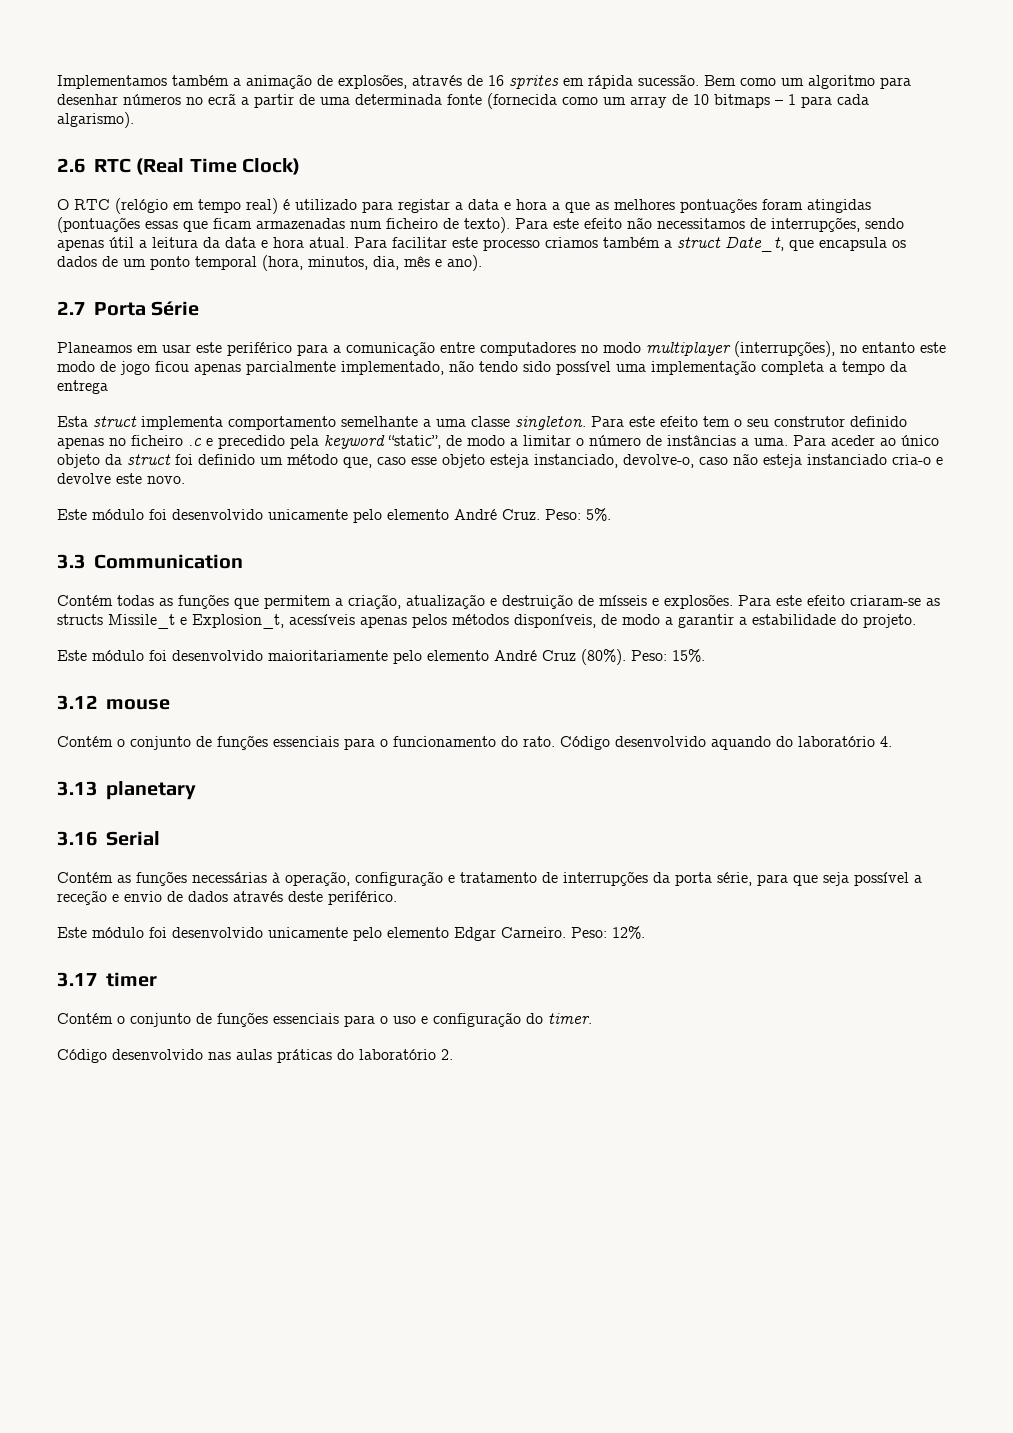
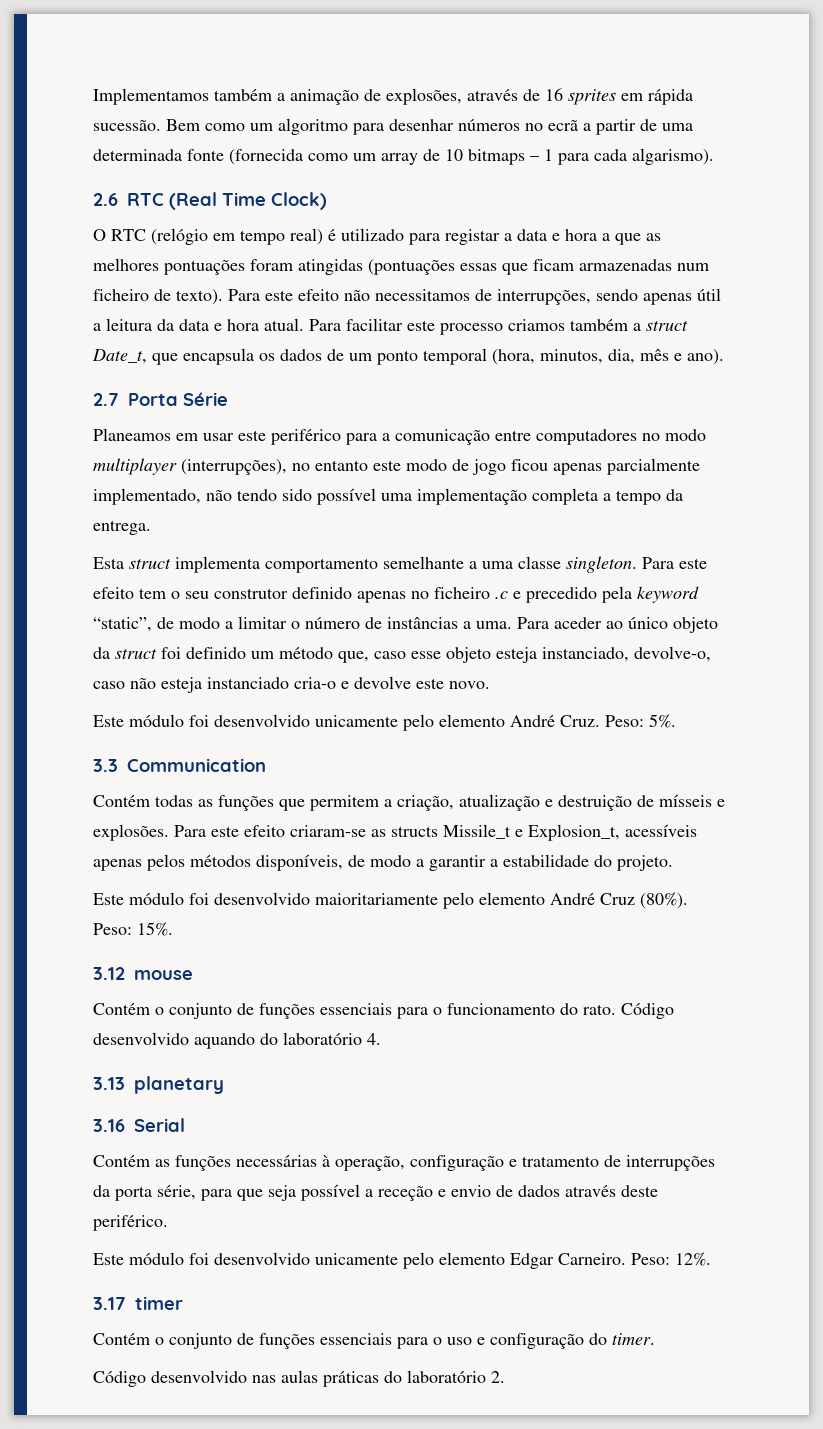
- Planeamos em usar este periférico para a comunicação entre computadores no modo multiplayer (interrupções), no entanto este modo de jogo ficou apenas parcialmente implementado, não tendo sido possível uma implementação completa a tempo da entrega
+ Planeamos em usar este periférico para a comunicação entre computadores no modo multiplayer (interrupções), no entanto este modo de jogo ficou apenas parcialmente implementado, não tendo sido possível uma implementação completa a tempo da entrega.

